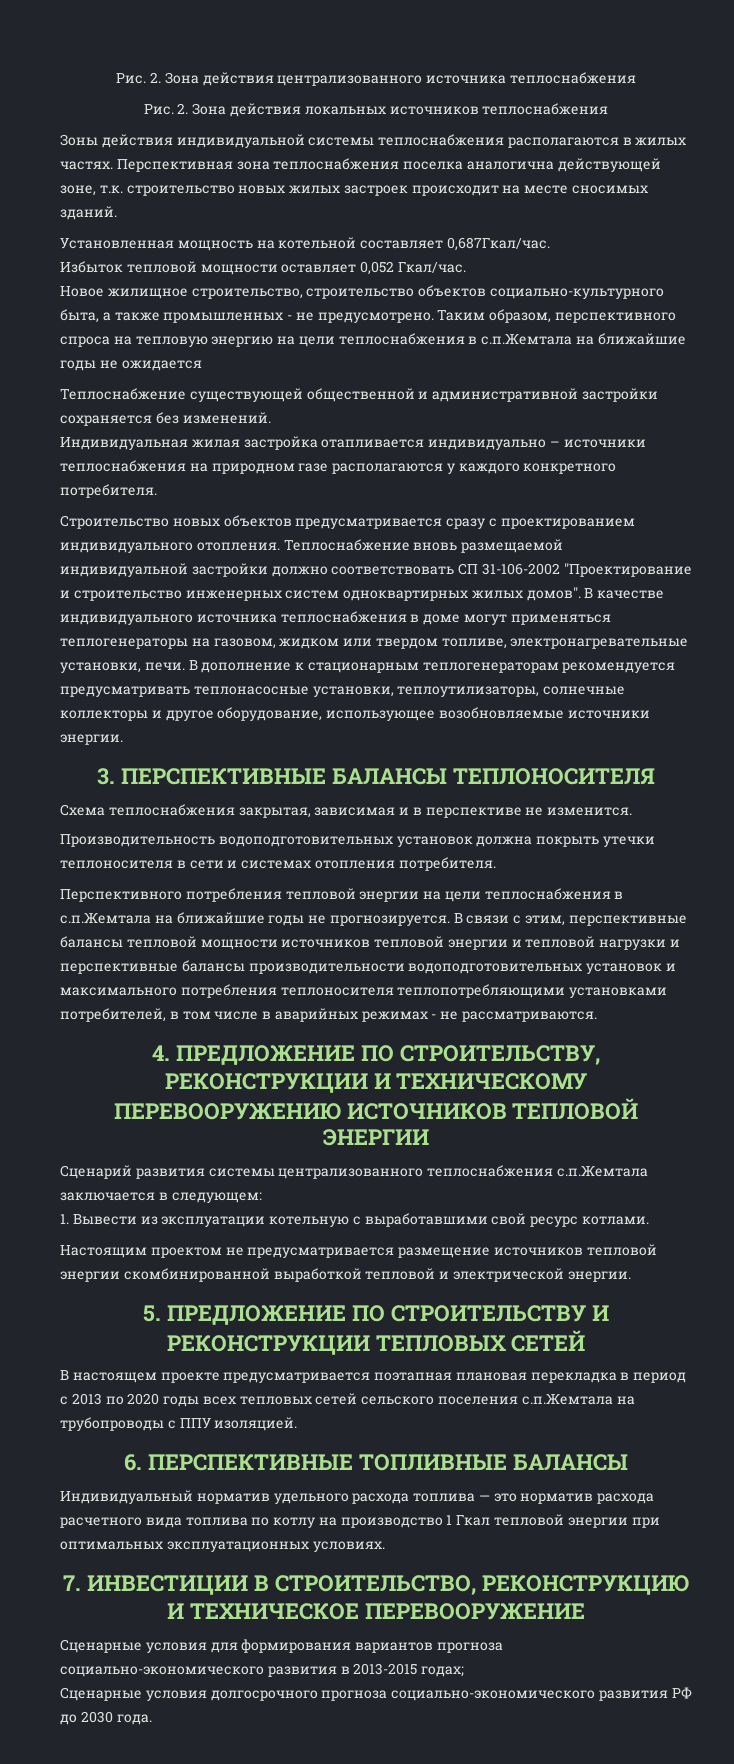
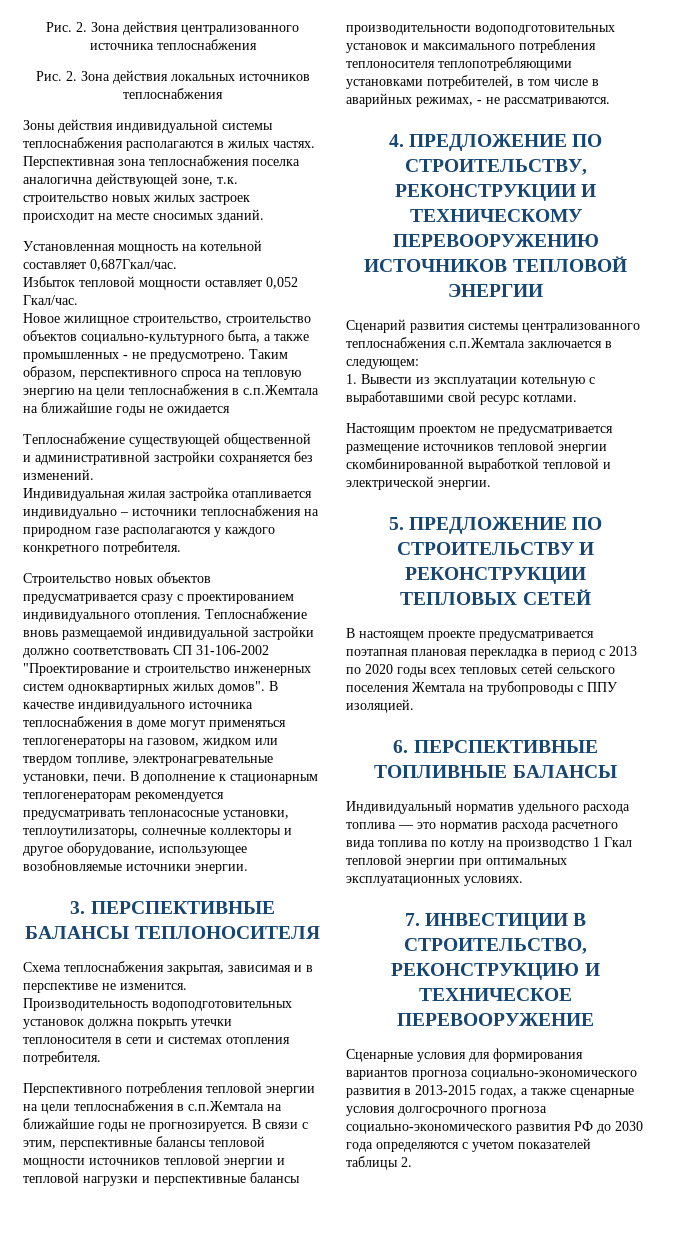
- В связи с этим, перспективные балансы тепловой мощности источников тепловой энергии и тепловой нагрузки и перспективные балансы производительности водоподготовительных установок и максимального потребления теплоносителя теплопотребляющими установками потребителей, в том числе в аварийных режимах - не рассматриваются.
+ В связи с этим, перспективные балансы тепловой мощности источников тепловой энергии и тепловой нагрузки и перспективные балансы производительности водоподготовительных установок и максимального потребления теплоносителя теплопотребляющими установками потребителей, в том числе в аварийных режимах, - не рассматриваются.
- В настоящем проекте предусматривается поэтапная плановая перекладка в период с 2013 по 2020 годы всех тепловых сетей сельского поселения с.п.Жемтала на трубопроводы с ППУ изоляцией.
+ В настоящем проекте предусматривается поэтапная плановая перекладка в период с 2013 по 2020 годы всех тепловых сетей сельского поселения Жемтала на трубопроводы с ППУ изоляцией.
- Сценарные условия для формирования вариантов прогноза социально-экономического развития в 2013-2015 годах;
- Сценарные условия долгосрочного прогноза социально-экономического развития РФ до 2030 года.
+ Сценарные условия для формирования вариантов прогноза социально-экономического развития в 2013-2015 годах, а также сценарные условия долгосрочного прогноза социально-экономического развития РФ до 2030 года определяются с учетом показателей таблицы 2.

